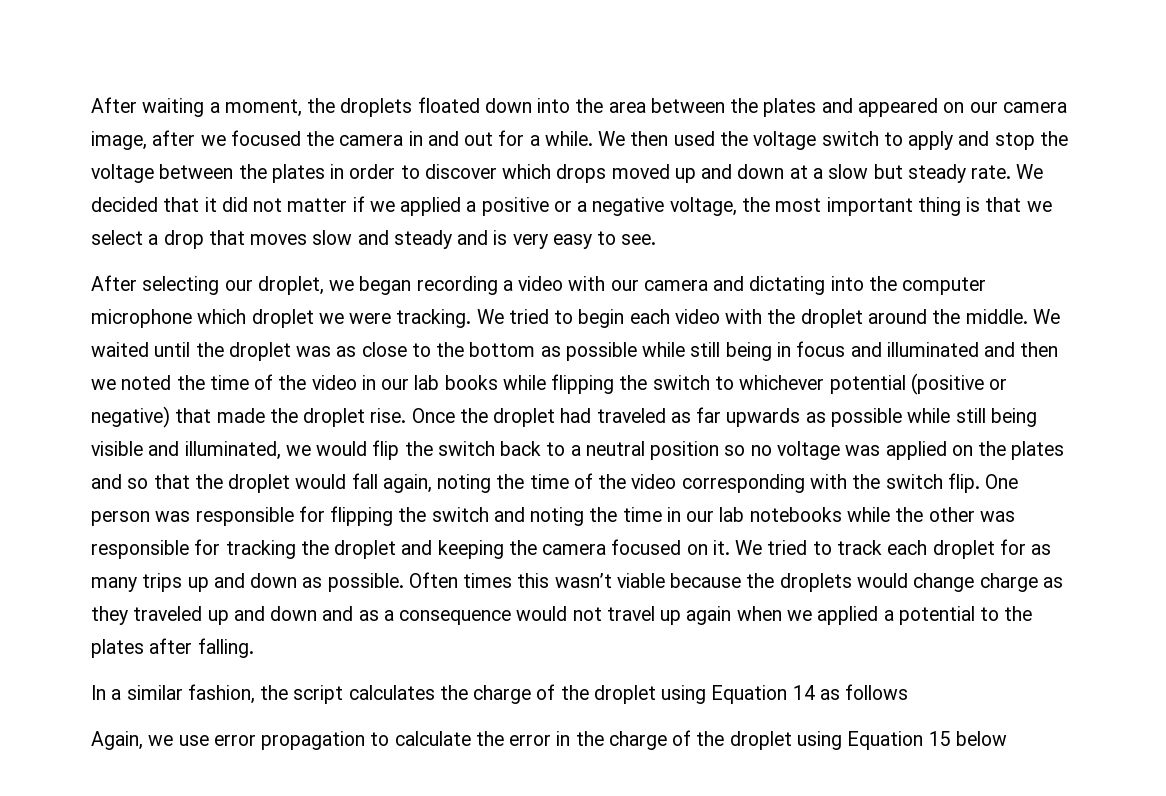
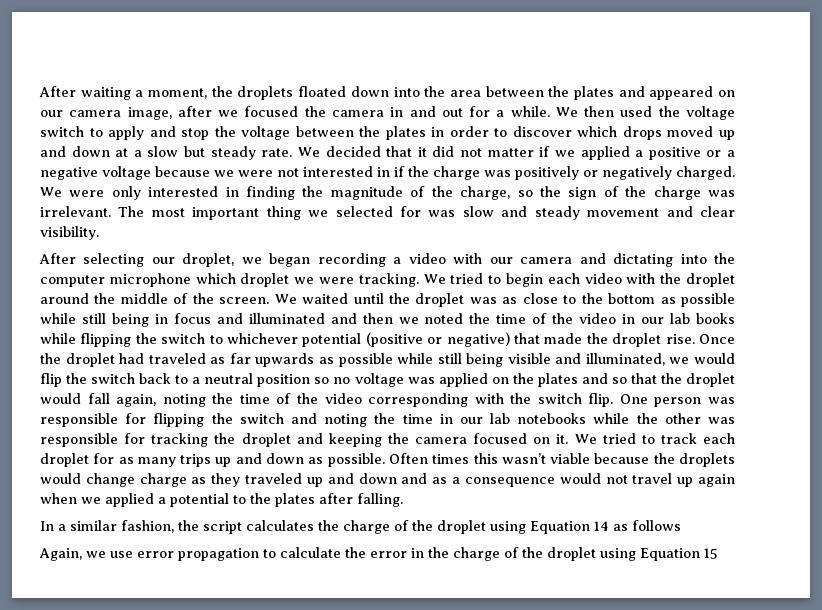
- We decided that it did not matter if we applied a positive or a negative voltage, the most important thing is that we select a drop that moves slow and steady and is very easy to see.
+ We decided that it did not matter if we applied a positive or a negative voltage because we were not interested in if the charge was positively or negatively charged. We were only interested in finding the magnitude of the charge, so the sign of the charge was irrelevant. The most important thing we selected for was slow and steady movement and clear visibility.
- We tried to begin each video with the droplet around the middle.
+ We tried to begin each video with the droplet around the middle of the screen.
- Again, we use error propagation to calculate the error in the charge of the droplet using Equation 15 below
+ Again, we use error propagation to calculate the error in the charge of the droplet using Equation 15

